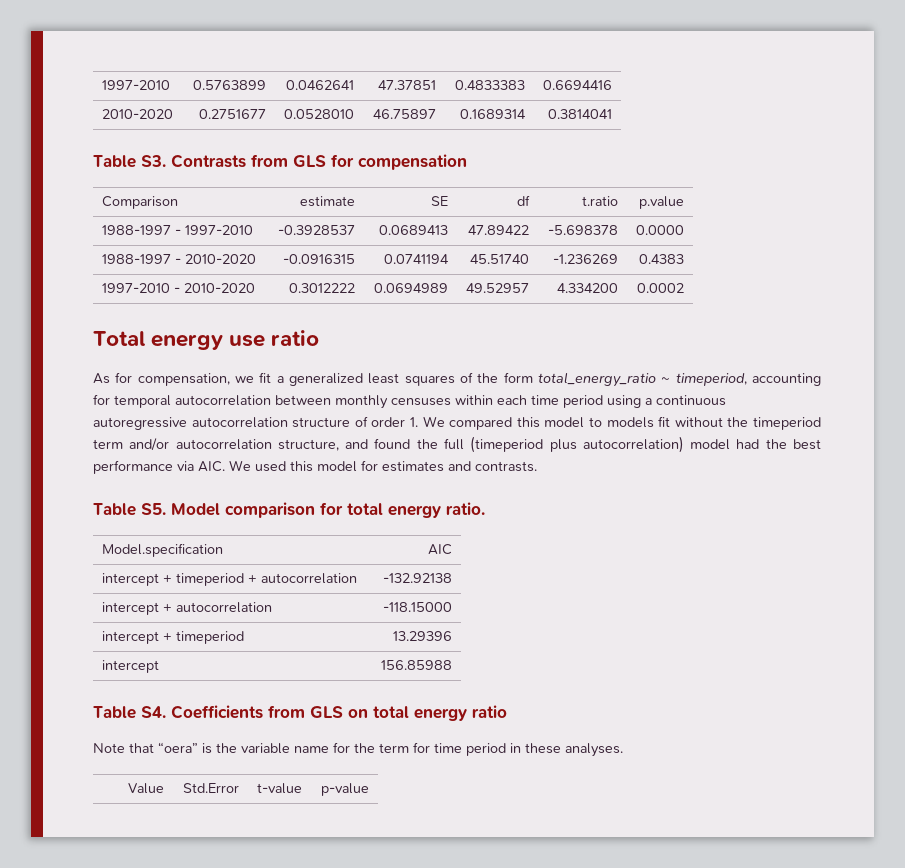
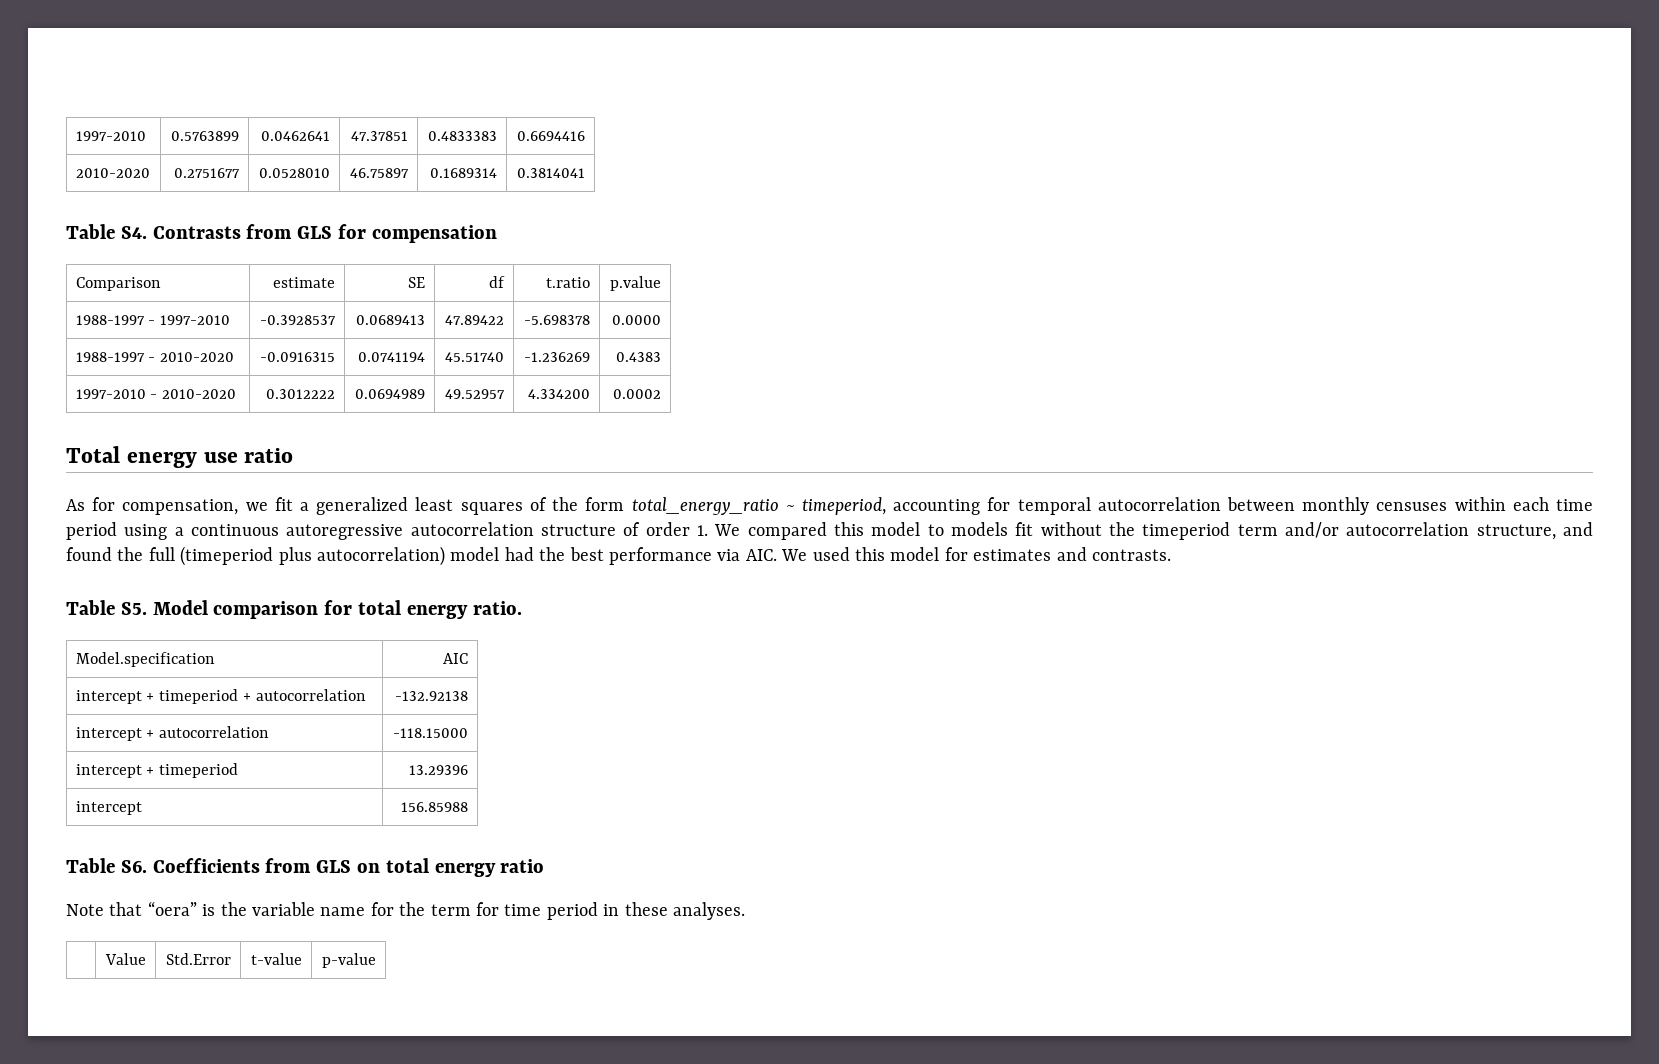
- Table S3. Contrasts from GLS for compensation
+ Table S4. Contrasts from GLS for compensation
- Table S4. Coefficients from GLS on total energy ratio
+ Table S6. Coefficients from GLS on total energy ratio

